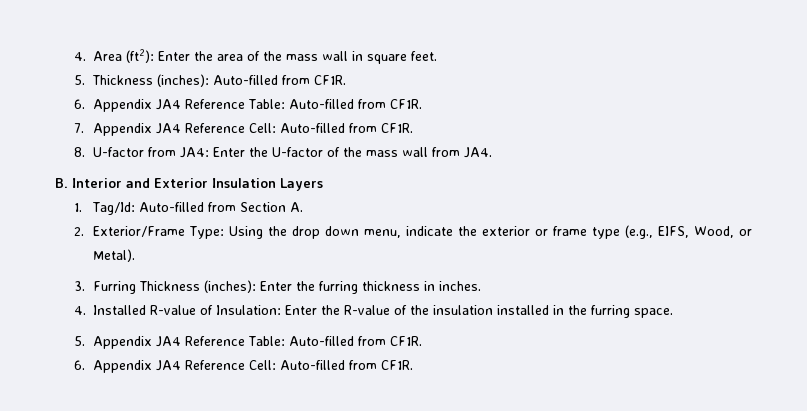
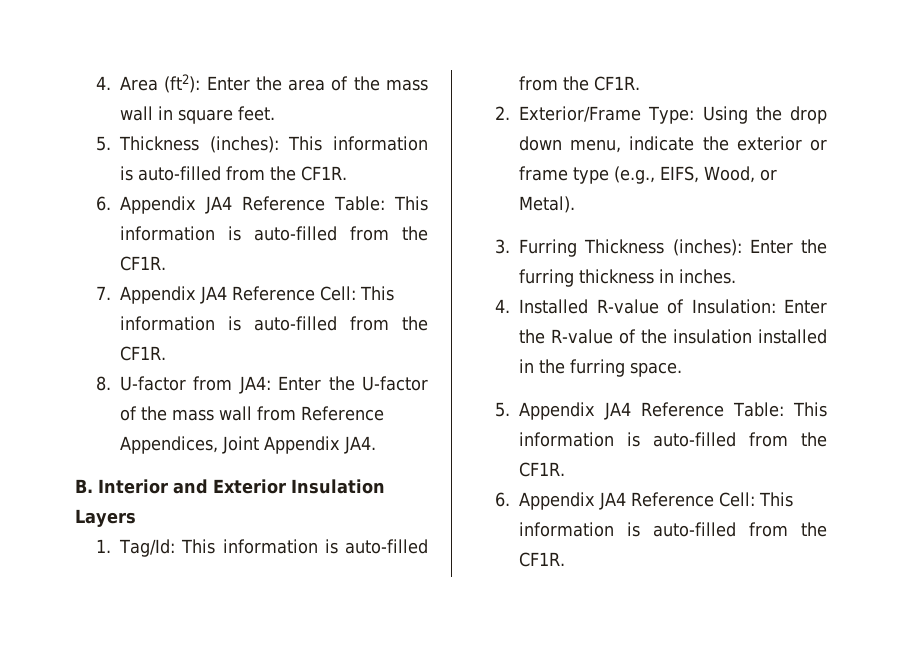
- 5. Thickness (inches): Auto-filled from CF1R.
+ 5. Thickness (inches): This information is auto-filled from the CF1R.
- 6. Appendix JA4 Reference Table: Auto-filled from CF1R.
+ 6. Appendix JA4 Reference Table: This information is auto-filled from the CF1R.
- 7. Appendix JA4 Reference Cell: Auto-filled from CF1R.
+ 7. Appendix JA4 Reference Cell: This information is auto-filled from the CF1R.
- 8. U-factor from JA4: Enter the U-factor of the mass wall from JA4.
+ 8. U-factor from JA4: Enter the U-factor of the mass wall from Reference Appendices, Joint Appendix JA4.
- 1. Tag/Id: Auto-filled from Section A.
+ 1. Tag/Id: This information is auto-filled from the CF1R.
- 5. Appendix JA4 Reference Table: Auto-filled from CF1R.
+ 5. Appendix JA4 Reference Table: This information is auto-filled from the CF1R.
- 6. Appendix JA4 Reference Cell: Auto-filled from CF1R.
+ 6. Appendix JA4 Reference Cell: This information is auto-filled from the CF1R.

